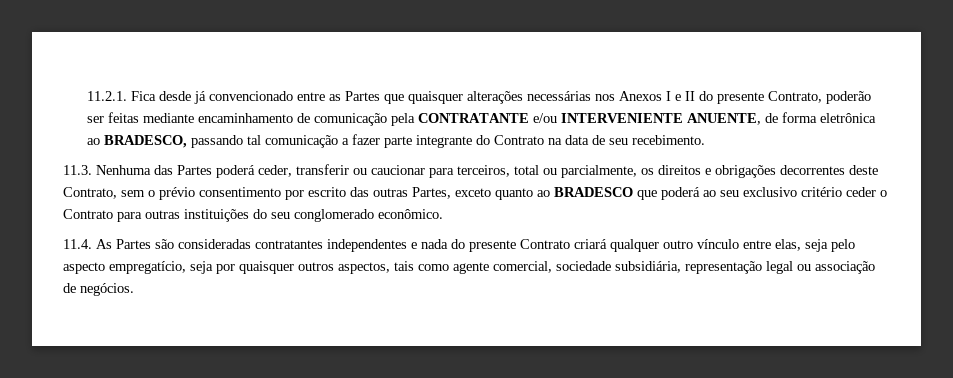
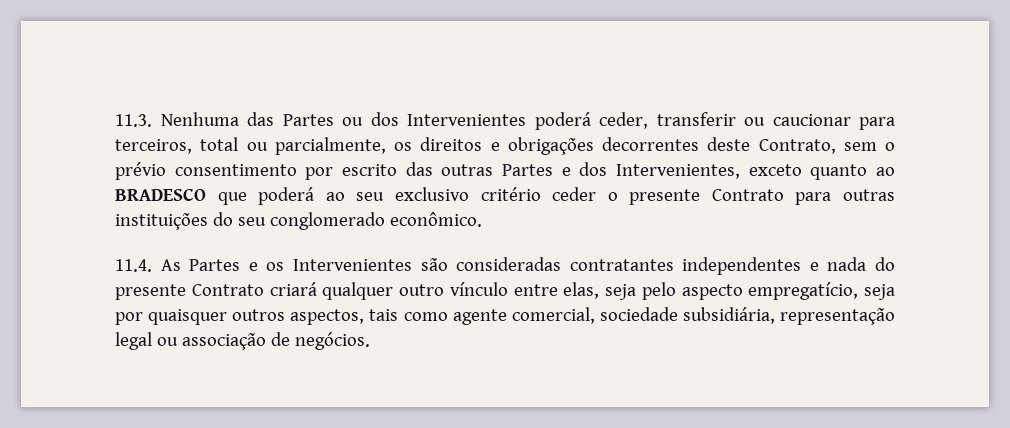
- 11.2.1. Fica desde já convencionado entre as Partes que quaisquer alterações necessárias nos Anexos I e II do presente Contrato, poderão ser feitas mediante encaminhamento de comunicação pela CONTRATANTE e/ou INTERVENIENTE ANUENTE, de forma eletrônica ao BRADESCO, passando tal comunicação a fazer parte integrante do Contrato na data de seu recebimento.
- 11.3. Nenhuma das Partes poderá ceder, transferir ou caucionar para terceiros, total ou parcialmente, os direitos e obrigações decorrentes deste Contrato, sem o prévio consentimento por escrito das outras Partes, exceto quanto ao BRADESCO que poderá ao seu exclusivo critério ceder o Contrato para outras instituições do seu conglomerado econômico.
+ 11.3. Nenhuma das Partes ou dos Intervenientes poderá ceder, transferir ou caucionar para terceiros, total ou parcialmente, os direitos e obrigações decorrentes deste Contrato, sem o prévio consentimento por escrito das outras Partes e dos Intervenientes, exceto quanto ao BRADESCO que poderá ao seu exclusivo critério ceder o presente Contrato para outras instituições do seu conglomerado econômico.
- 11.4. As Partes são consideradas contratantes independentes e nada do presente Contrato criará qualquer outro vínculo entre elas, seja pelo aspecto empregatício, seja por quaisquer outros aspectos, tais como agente comercial, sociedade subsidiária, representação legal ou associação de negócios.
+ 11.4. As Partes e os Intervenientes são consideradas contratantes independentes e nada do presente Contrato criará qualquer outro vínculo entre elas, seja pelo aspecto empregatício, seja por quaisquer outros aspectos, tais como agente comercial, sociedade subsidiária, representação legal ou associação de negócios.

